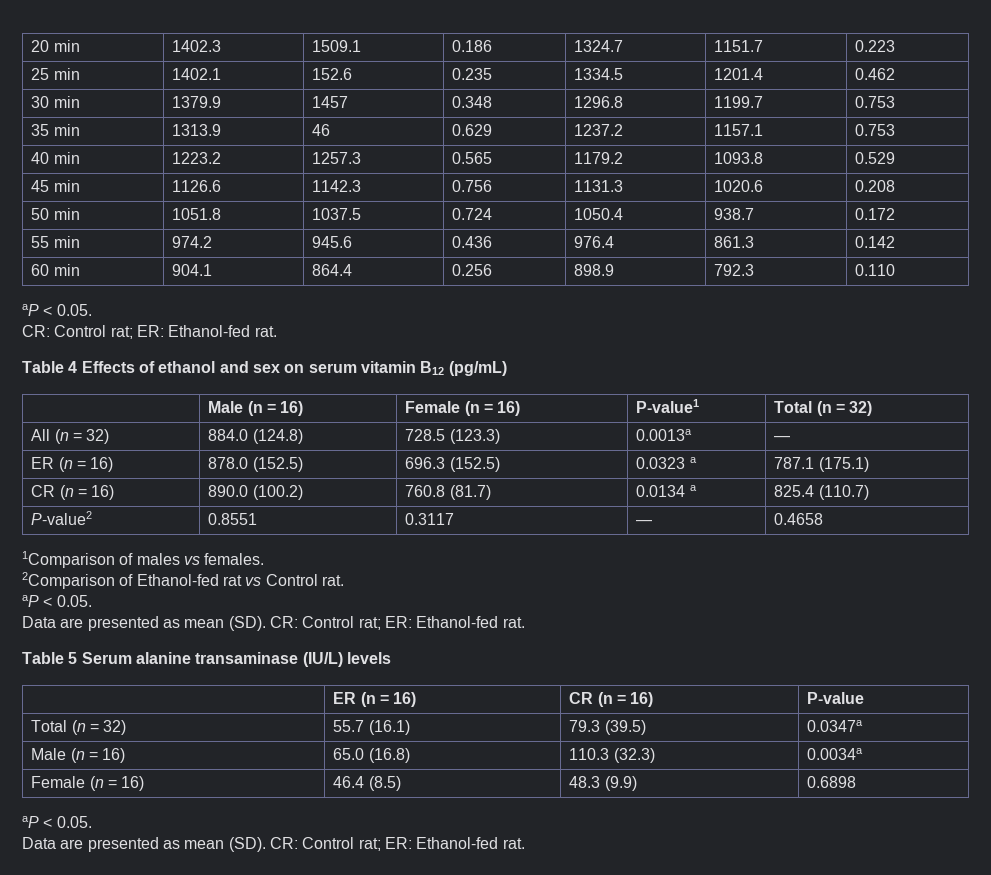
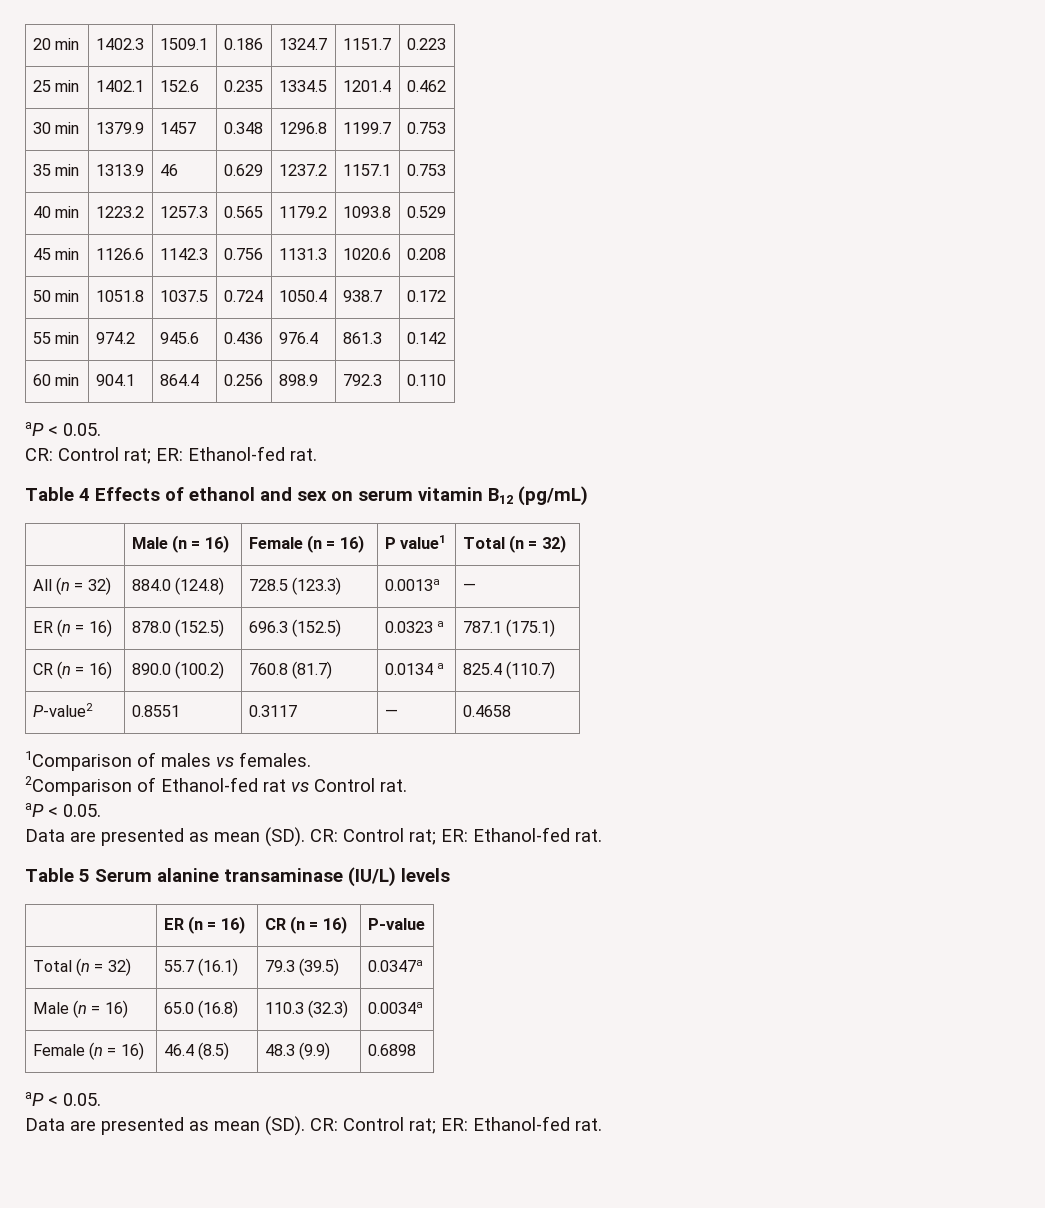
- | Male (n = 16) | Female (n = 16) | P-value1 | Total (n = 32)
+ | Male (n = 16) | Female (n = 16) | P value1 | Total (n = 32)

